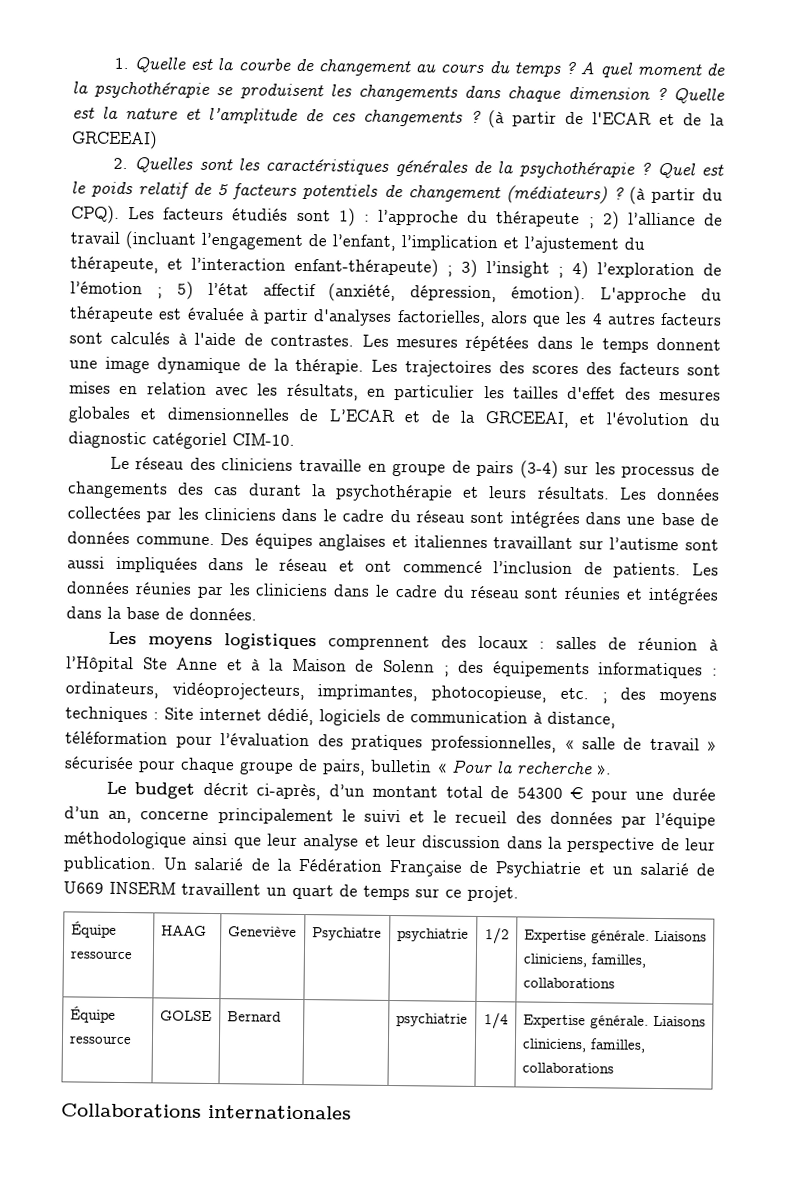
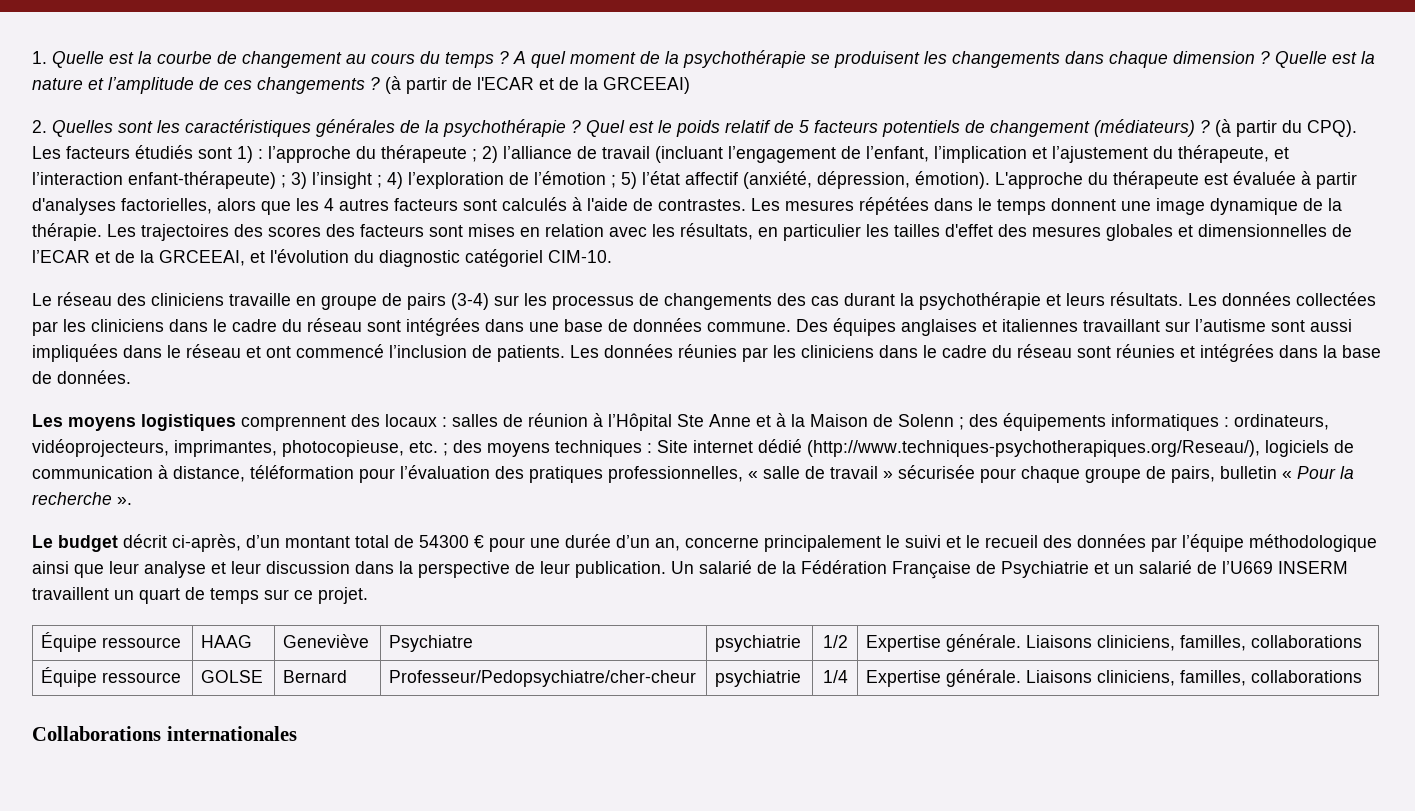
- Les trajectoires des scores des facteurs sont mises en relation avec les résultats, en particulier les tailles d'effet des mesures globales et dimensionnelles de L’ECAR et de la GRCEEAI, et l'évolution du diagnostic catégoriel CIM-10.
+ Les trajectoires des scores des facteurs sont mises en relation avec les résultats, en particulier les tailles d'effet des mesures globales et dimensionnelles de l’ECAR et de la GRCEEAI, et l'évolution du diagnostic catégoriel CIM-10.
- Site internet dédié, logiciels de communication à distance, téléformation pour l’évaluation des pratiques professionnelles, « salle de travail » sécurisée pour chaque groupe de pairs, bulletin « Pour la recherche ».
+ Site internet dédié (http://www.techniques-psychotherapiques.org/Reseau/), logiciels de communication à distance, téléformation pour l’évaluation des pratiques professionnelles, « salle de travail » sécurisée pour chaque groupe de pairs, bulletin « Pour la recherche ».
- Un salarié de la Fédération Française de Psychiatrie et un salarié de U669 INSERM travaillent un quart de temps sur ce projet.
+ Un salarié de la Fédération Française de Psychiatrie et un salarié de l’U669 INSERM travaillent un quart de temps sur ce projet.
- Équipe ressource | GOLSE | Bernard | | psychiatrie | 1/4 | Expertise générale. Liaisons cliniciens, familles, collaborations
+ Équipe ressource | GOLSE | Bernard | Professeur/Pedopsychiatre/cher-cheur | psychiatrie | 1/4 | Expertise générale. Liaisons cliniciens, familles, collaborations

